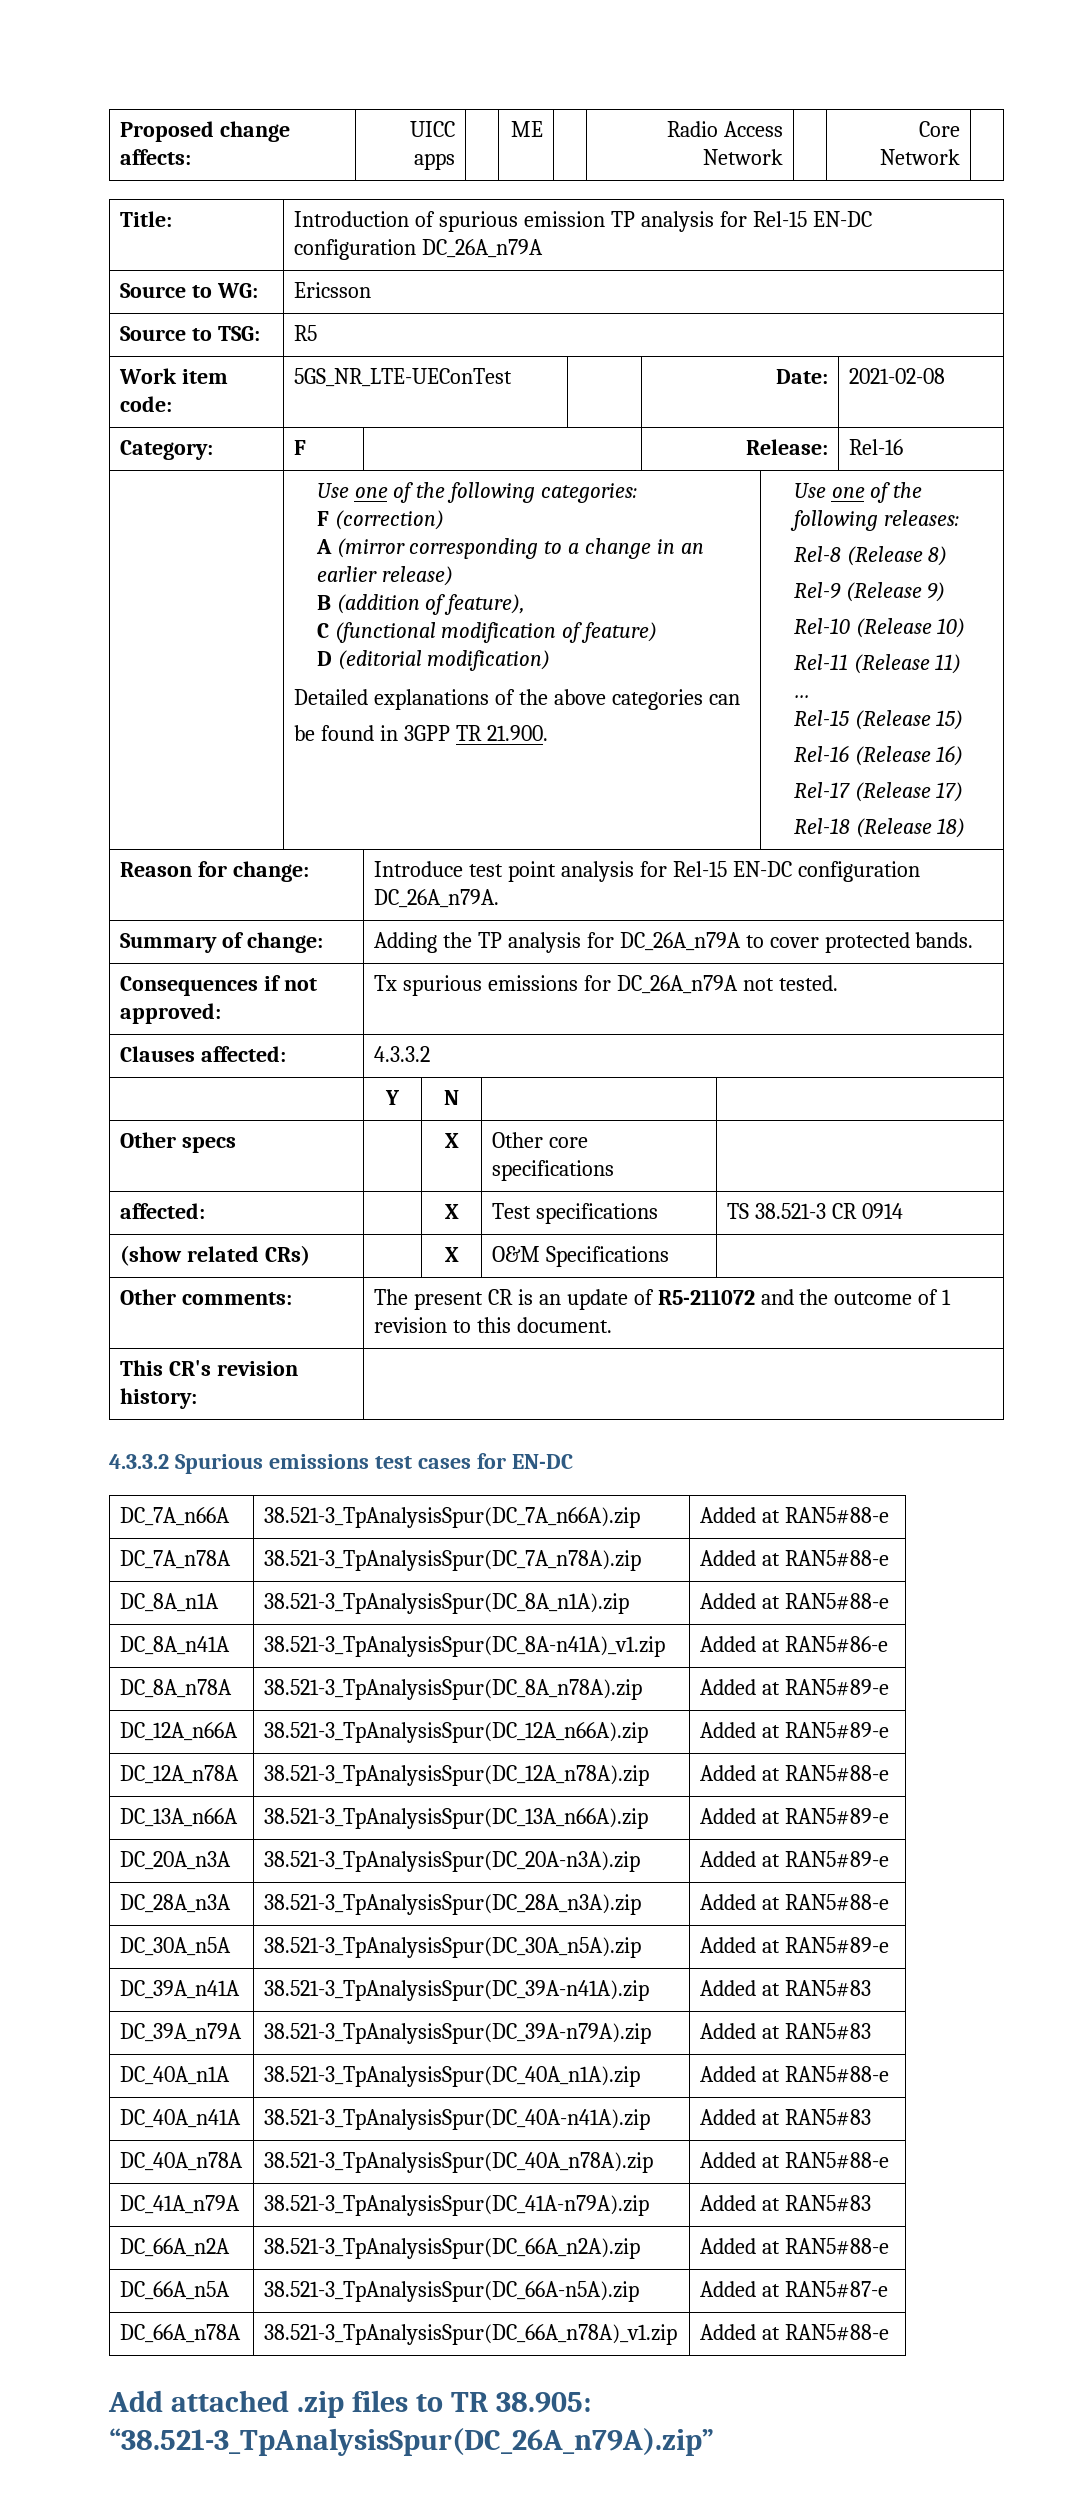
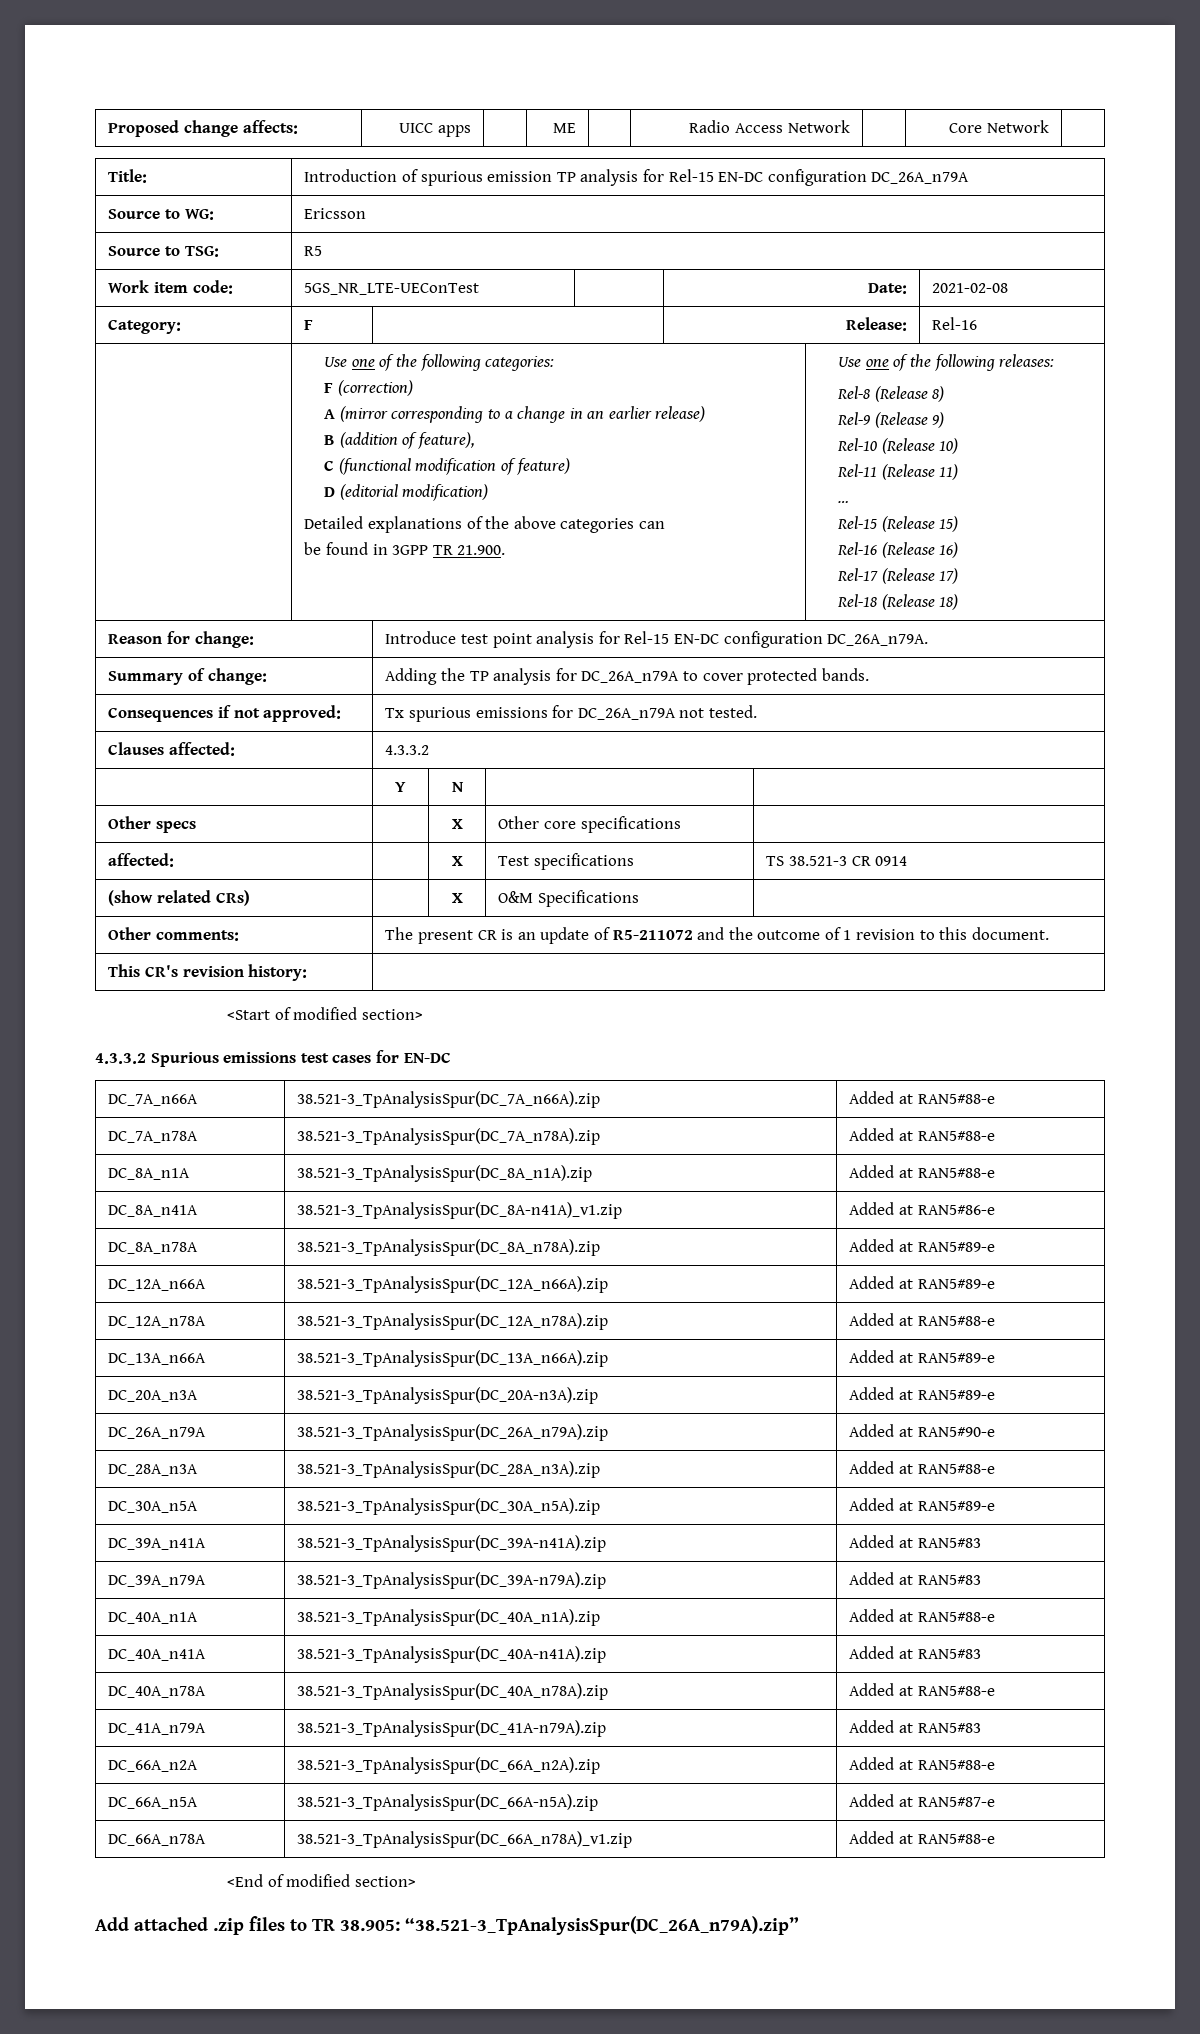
+ <Start of modified section>
+ DC_26A_n79A | 38.521-3_TpAnalysisSpur(DC_26A_n79A).zip | Added at RAN5#90-e
+ <End of modified section>

